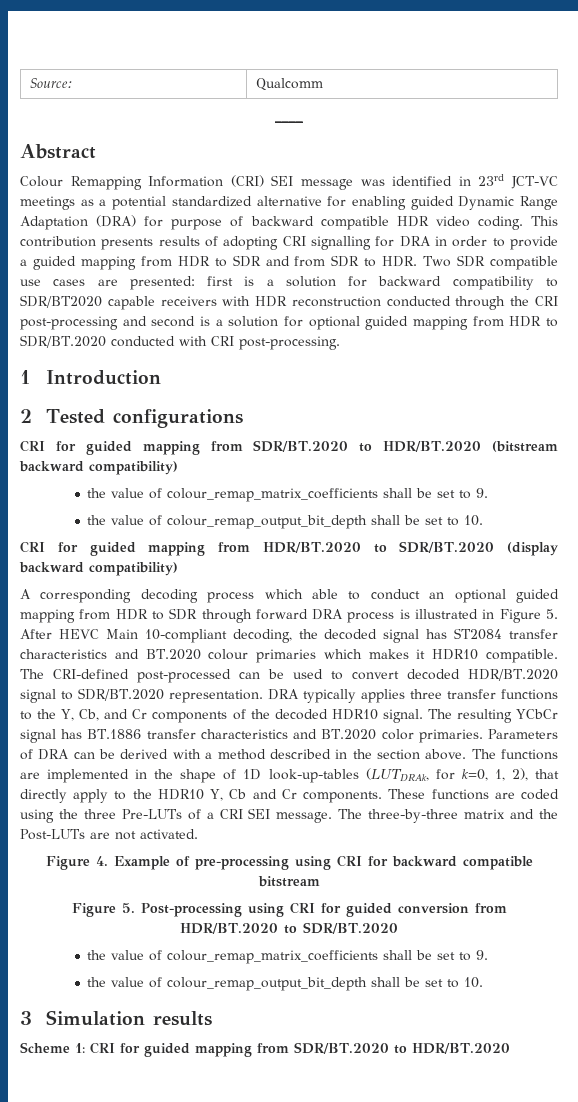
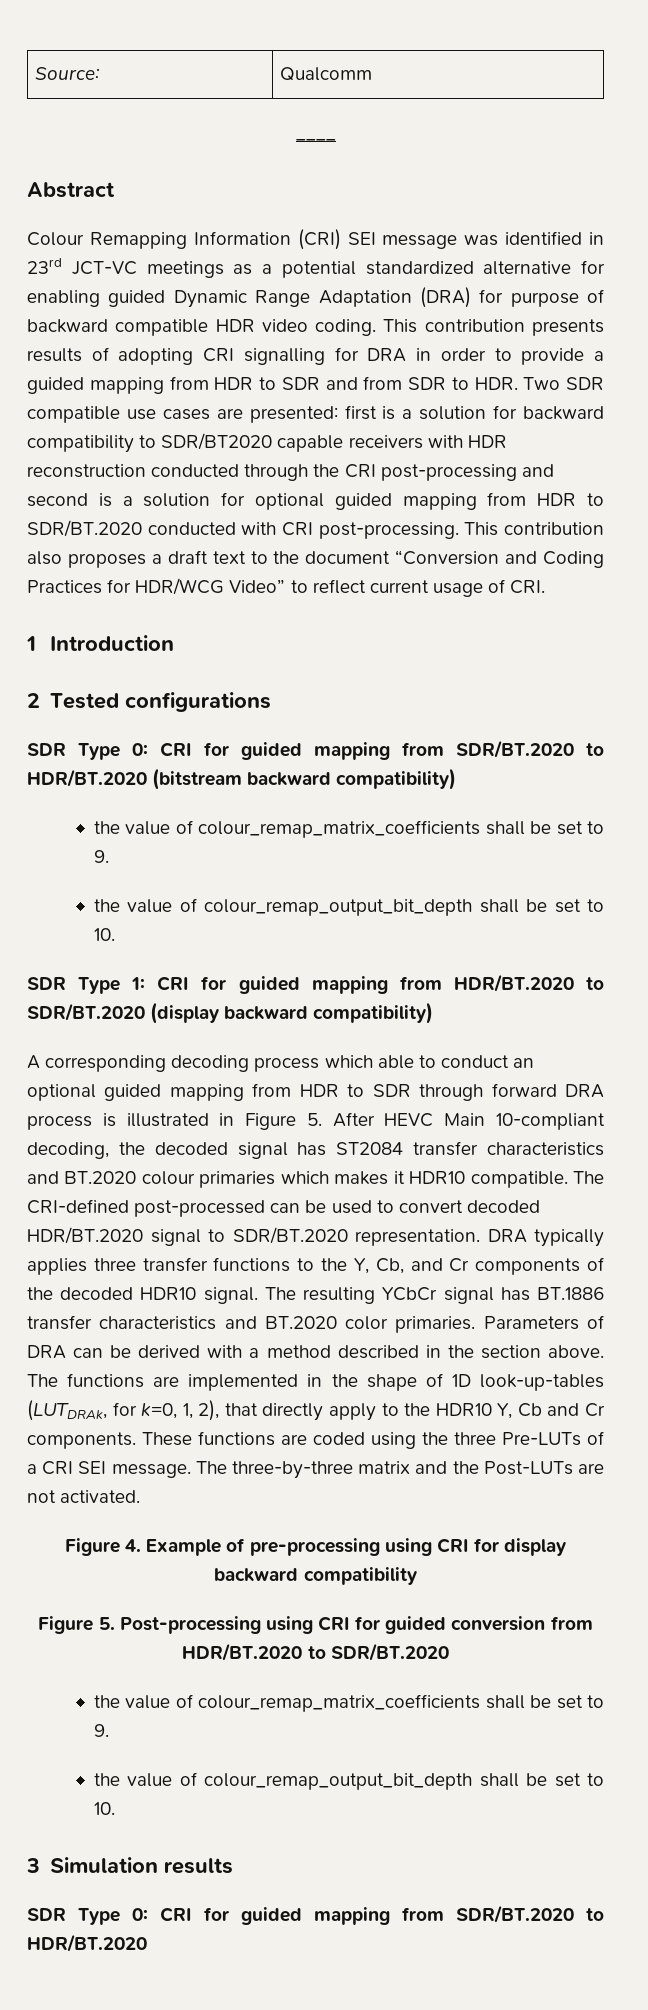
+ This contribution also proposes a draft text to the document “Conversion and Coding Practices for HDR/WCG Video” to reflect current usage of CRI.
- CRI for guided mapping from SDR/BT.2020 to HDR/BT.2020 (bitstream backward compatibility)
+ SDR Type 0: CRI for guided mapping from SDR/BT.2020 to HDR/BT.2020 (bitstream backward compatibility)
- CRI for guided mapping from HDR/BT.2020 to SDR/BT.2020 (display backward compatibility)
+ SDR Type 1: CRI for guided mapping from HDR/BT.2020 to SDR/BT.2020 (display backward compatibility)
- Figure 4. Example of pre-processing using CRI for backward compatible bitstream
+ Figure 4. Example of pre-processing using CRI for display backward compatibility
  3 Simulation results
- Scheme 1: CRI for guided mapping from SDR/BT.2020 to HDR/BT.2020
+ SDR Type 0: CRI for guided mapping from SDR/BT.2020 to HDR/BT.2020

